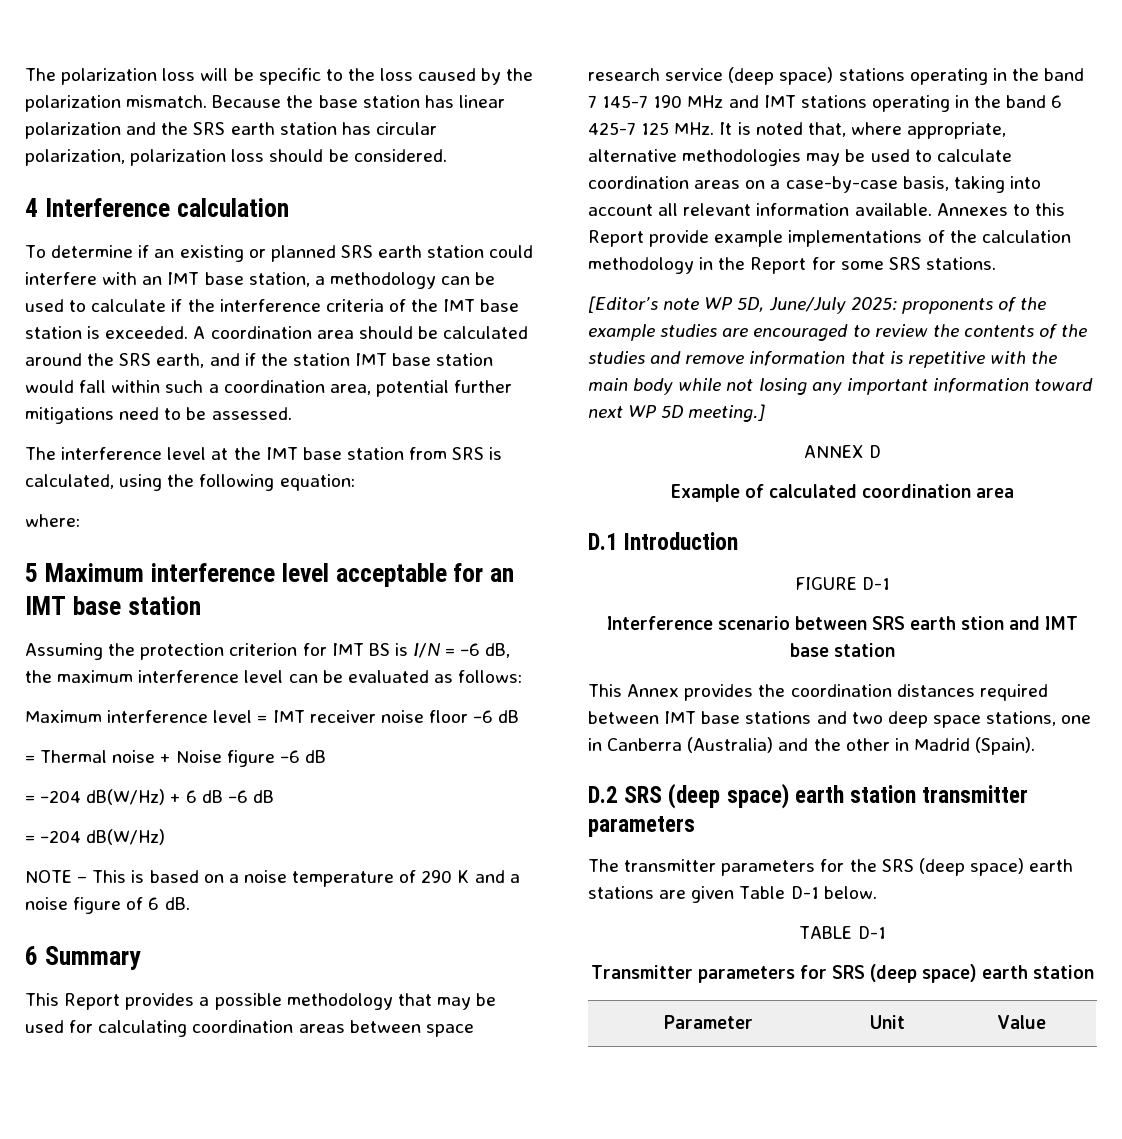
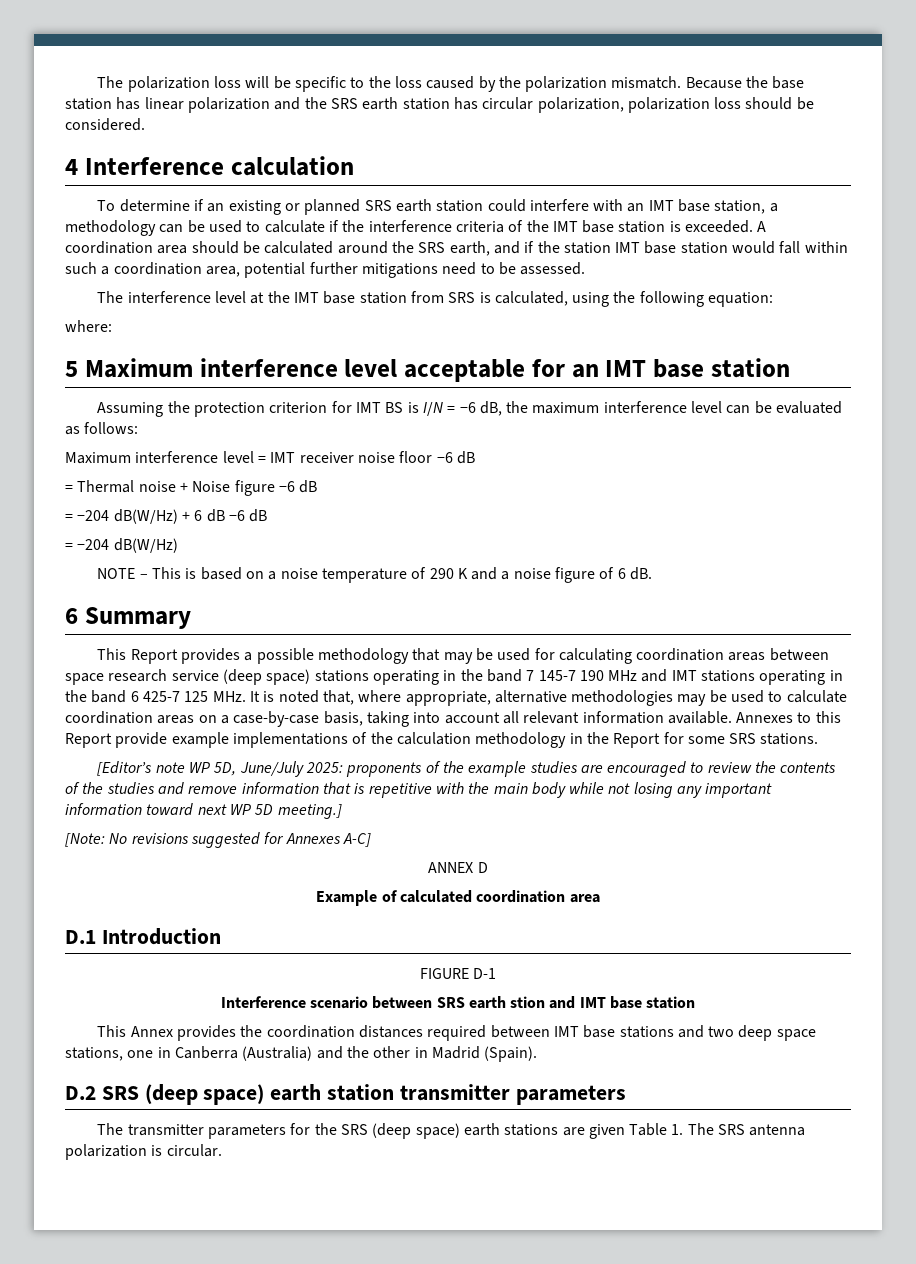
+ [Note: No revisions suggested for Annexes A-C]
- The transmitter parameters for the SRS (deep space) earth stations are given Table D-1 below.
- TABLE D-1
- Transmitter parameters for SRS (deep space) earth station
- Parameter | Unit | Value
+ The transmitter parameters for the SRS (deep space) earth stations are given Table 1. The SRS antenna polarization is circular.

